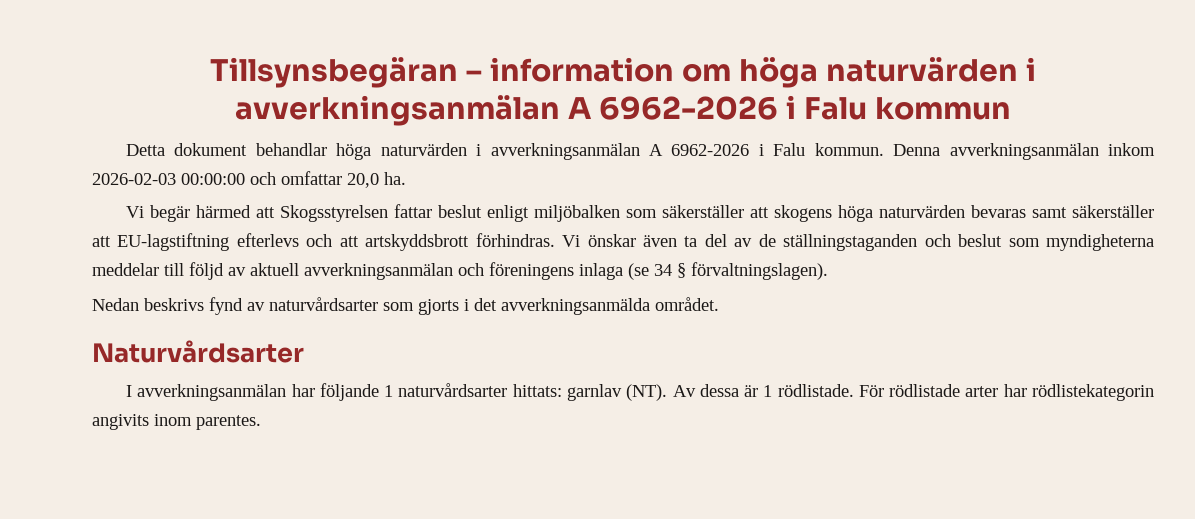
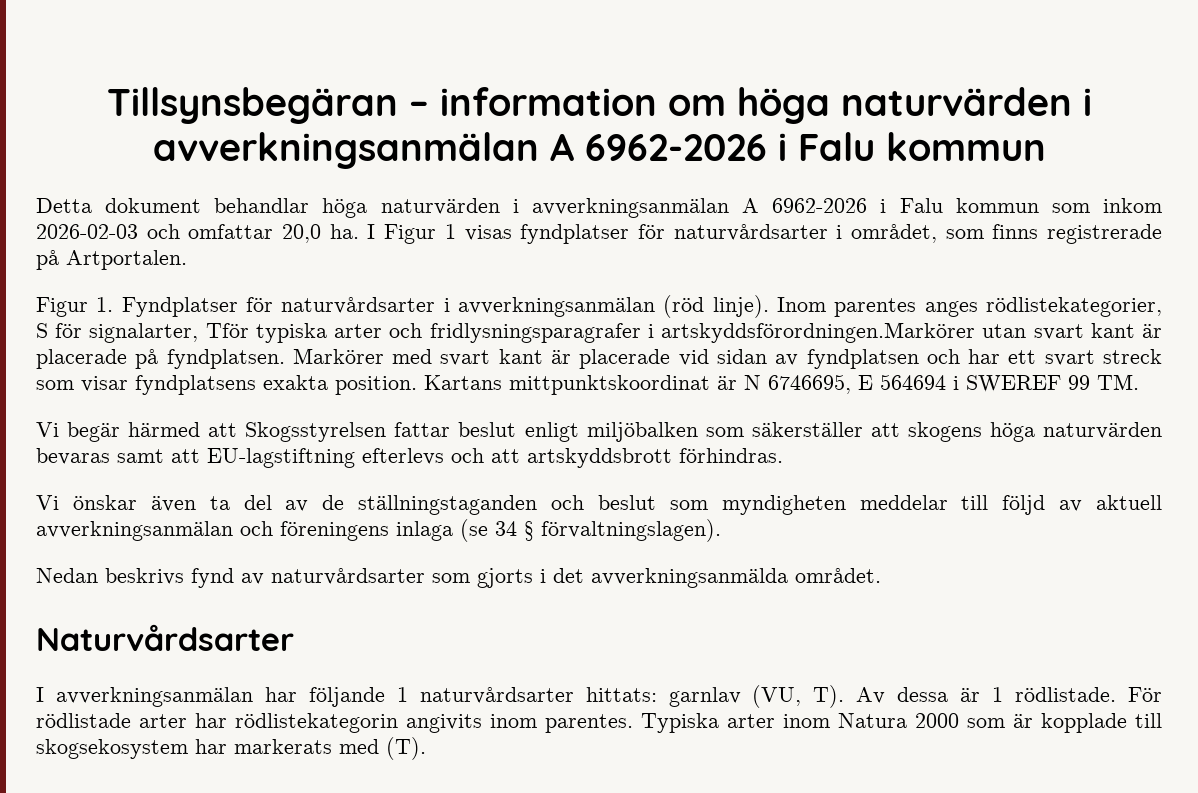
- Detta dokument behandlar höga naturvärden i avverkningsanmälan A 6962-2026 i Falu kommun. Denna avverkningsanmälan inkom 2026-02-03 00:00:00 och omfattar 20,0 ha.
+ Detta dokument behandlar höga naturvärden i avverkningsanmälan A 6962-2026 i Falu kommun som inkom 2026-02-03 och omfattar 20,0 ha. I Figur 1 visas fyndplatser för naturvårdsarter i området, som finns registrerade på Artportalen.
+ Figur 1. Fyndplatser för naturvårdsarter i avverkningsanmälan (röd linje). Inom parentes anges rödlistekategorier, S för signalarter, Tför typiska arter och fridlysningsparagrafer i artskyddsförordningen.Markörer utan svart kant är placerade på fyndplatsen. Markörer med svart kant är placerade vid sidan av fyndplatsen och har ett svart streck som visar fyndplatsens exakta position. Kartans mittpunktskoordinat är N 6746695, E 564694 i SWEREF 99 TM.
- Vi begär härmed att Skogsstyrelsen fattar beslut enligt miljöbalken som säkerställer att skogens höga naturvärden bevaras samt säkerställer att EU-lagstiftning efterlevs och att artskyddsbrott förhindras. Vi önskar även ta del av de ställningstaganden och beslut som myndigheterna meddelar till följd av aktuell avverkningsanmälan och föreningens inlaga (se 34 § förvaltningslagen).
+ Vi begär härmed att Skogsstyrelsen fattar beslut enligt miljöbalken som säkerställer att skogens höga naturvärden bevaras samt att EU-lagstiftning efterlevs och att artskyddsbrott förhindras.
+ Vi önskar även ta del av de ställningstaganden och beslut som myndigheten meddelar till följd av aktuell avverkningsanmälan och föreningens inlaga (se 34 § förvaltningslagen).
- I avverkningsanmälan har följande 1 naturvårdsarter hittats: garnlav (NT). Av dessa är 1 rödlistade.
+ I avverkningsanmälan har följande 1 naturvårdsarter hittats: garnlav (VU, T). Av dessa är 1 rödlistade.
+ Typiska arter inom Natura 2000 som är kopplade till skogsekosystem har markerats med (T).

